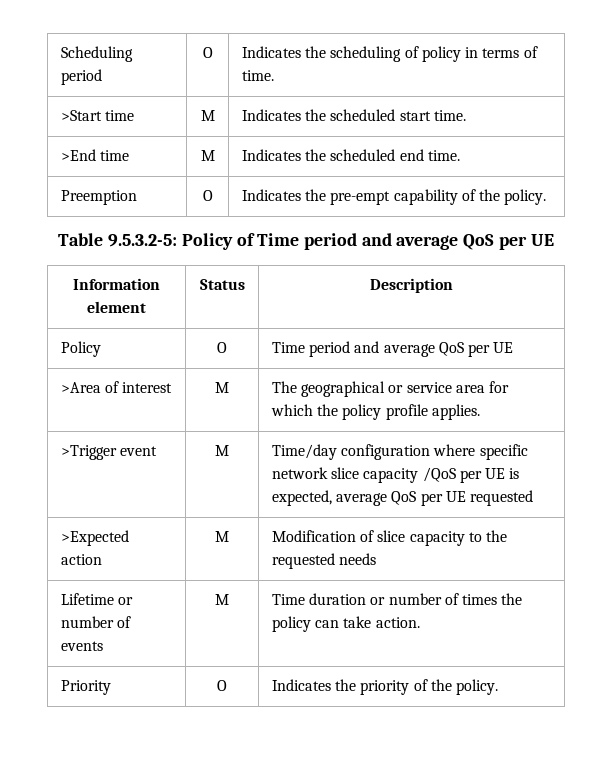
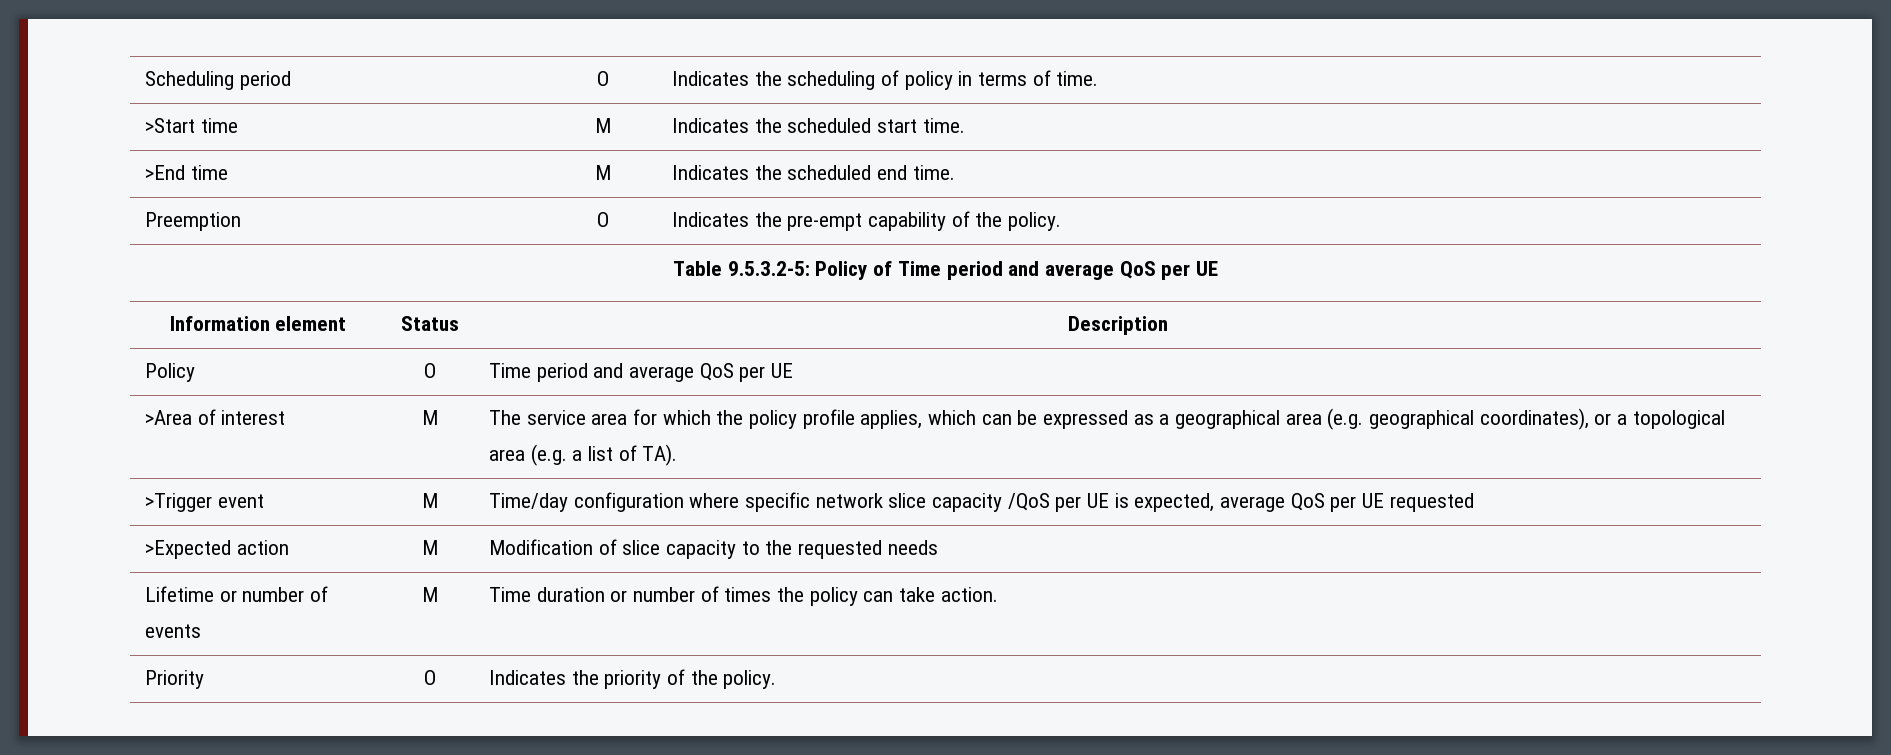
- >Area of interest | M | The geographical or service area for which the policy profile applies.
+ >Area of interest | M | The service area for which the policy profile applies, which can be expressed as a geographical area (e.g. geographical coordinates), or a topological area (e.g. a list of TA).

